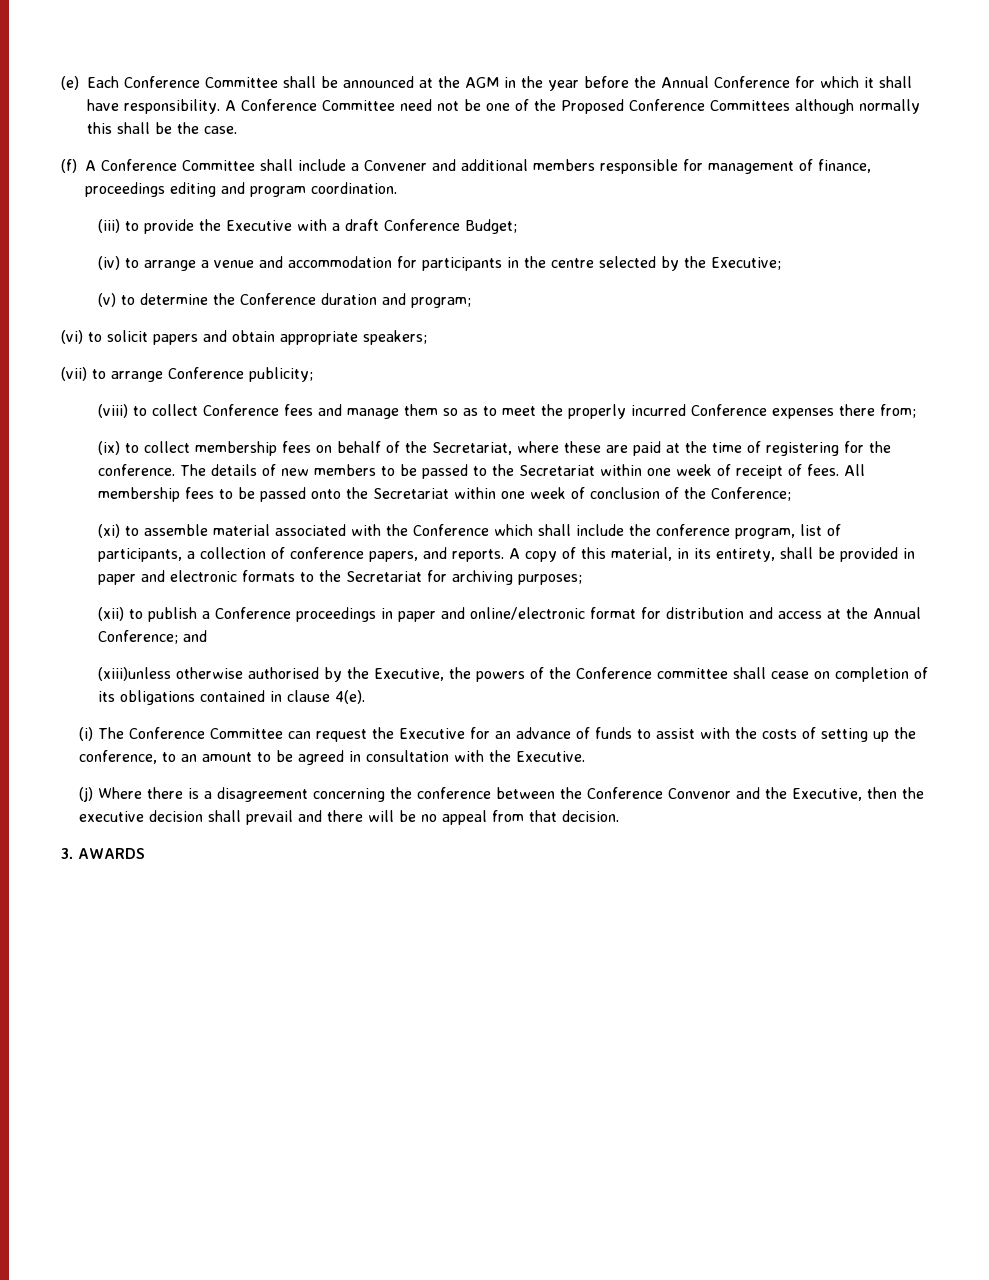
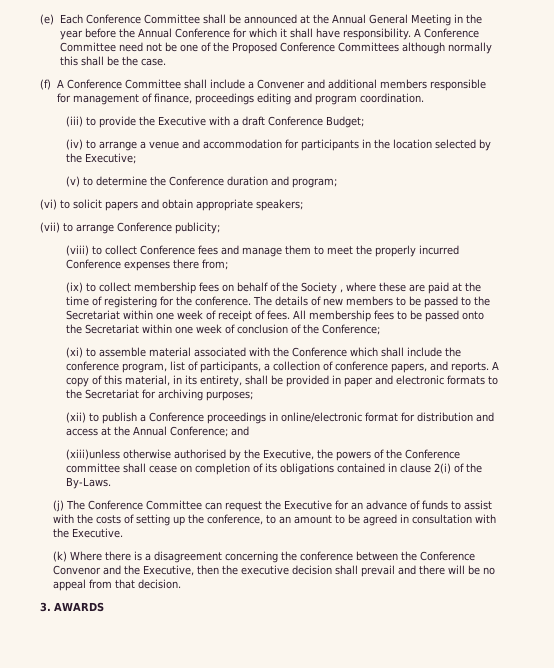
- (e) Each Conference Committee shall be announced at the AGM in the year before the Annual Conference for which it shall have responsibility.
+ (e) Each Conference Committee shall be announced at the Annual General Meeting in the year before the Annual Conference for which it shall have responsibility.
- (iv) to arrange a venue and accommodation for participants in the centre selected by the Executive;
+ (iv) to arrange a venue and accommodation for participants in the location selected by the Executive;
- (viii) to collect Conference fees and manage them so as to meet the properly incurred Conference expenses there from;
+ (viii) to collect Conference fees and manage them to meet the properly incurred Conference expenses there from;
- (ix) to collect membership fees on behalf of the Secretariat, where these are paid at the time of registering for the conference.
+ (ix) to collect membership fees on behalf of the Society , where these are paid at the time of registering for the conference.
- (xii) to publish a Conference proceedings in paper and online/electronic format for distribution and access at the Annual Conference; and
+ (xii) to publish a Conference proceedings in online/electronic format for distribution and access at the Annual Conference; and
- (xiii)unless otherwise authorised by the Executive, the powers of the Conference committee shall cease on completion of its obligations contained in clause 4(e).
- (i) The Conference Committee can request the Executive for an advance of funds to assist with the costs of setting up the conference, to an amount to be agreed in consultation with the Executive.
+ (xiii)unless otherwise authorised by the Executive, the powers of the Conference committee shall cease on completion of its obligations contained in clause 2(i) of the By-Laws.
+ (j) The Conference Committee can request the Executive for an advance of funds to assist with the costs of setting up the conference, to an amount to be agreed in consultation with the Executive.
- (j) Where there is a disagreement concerning the conference between the Conference Convenor and the Executive, then the executive decision shall prevail and there will be no appeal from that decision.
+ (k) Where there is a disagreement concerning the conference between the Conference Convenor and the Executive, then the executive decision shall prevail and there will be no appeal from that decision.

